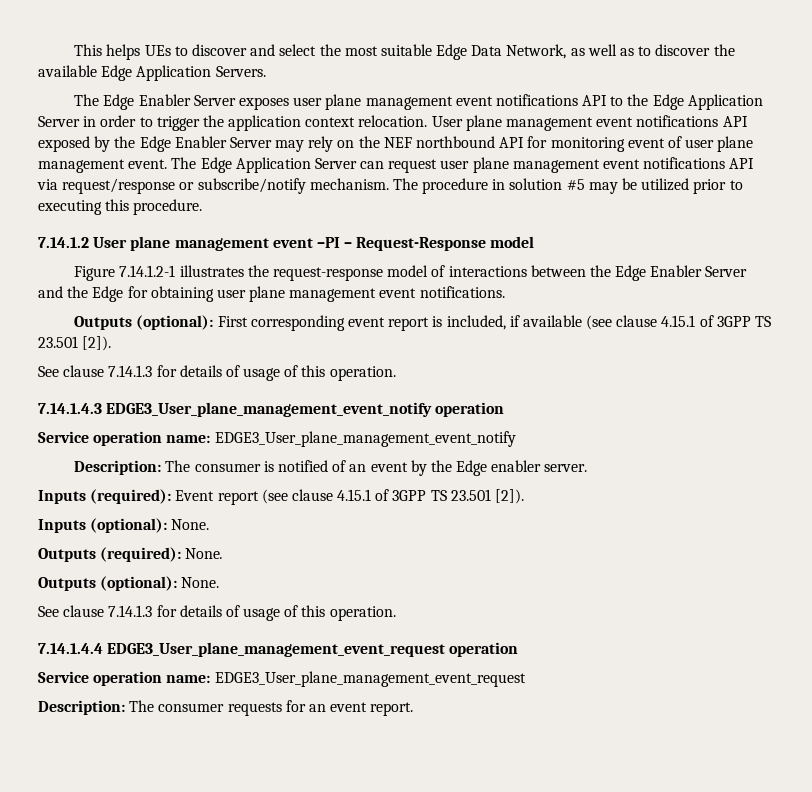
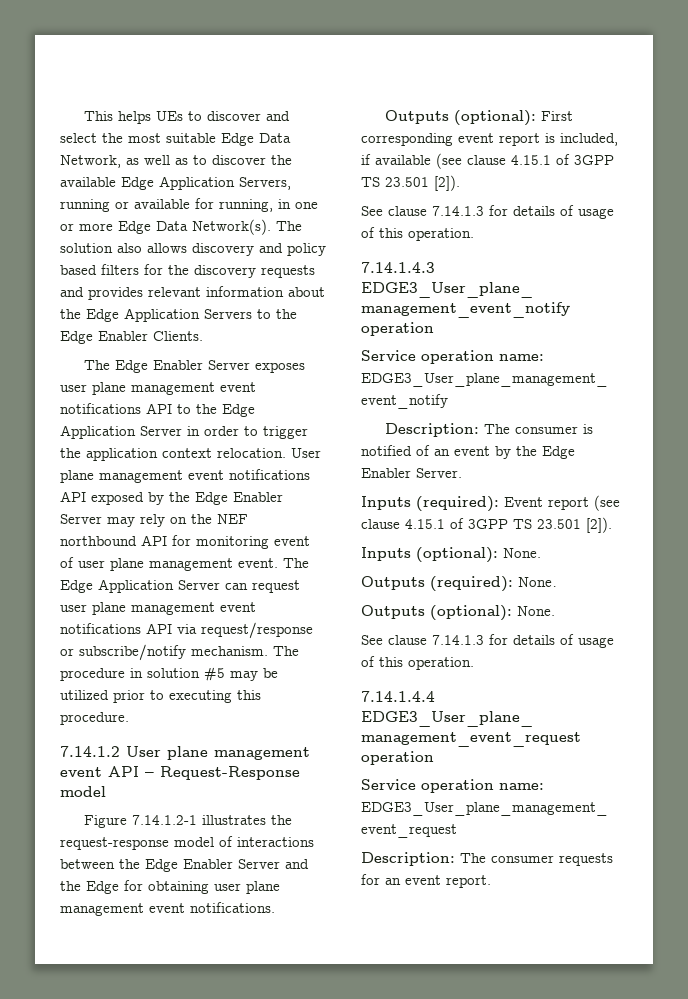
- This helps UEs to discover and select the most suitable Edge Data Network, as well as to discover the available Edge Application Servers.
+ This helps UEs to discover and select the most suitable Edge Data Network, as well as to discover the available Edge Application Servers, running or available for running, in one or more Edge Data Network(s). The solution also allows discovery and policy based filters for the discovery requests and provides relevant information about the Edge Application Servers to the Edge Enabler Clients.
- 7.14.1.2 User plane management event –PI – Request-Response model
+ 7.14.1.2 User plane management event API – Request-Response model
- Description: The consumer is notified of an event by the Edge enabler server.
+ Description: The consumer is notified of an event by the Edge Enabler Server.

